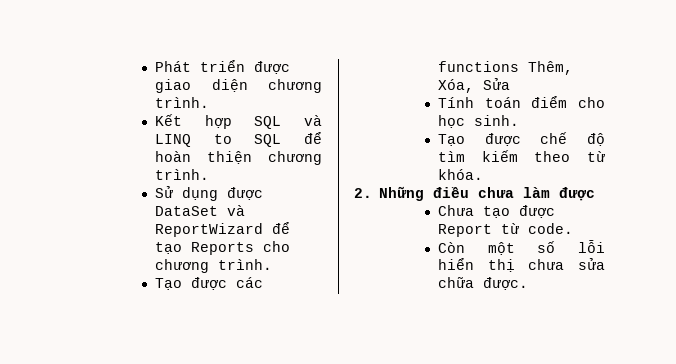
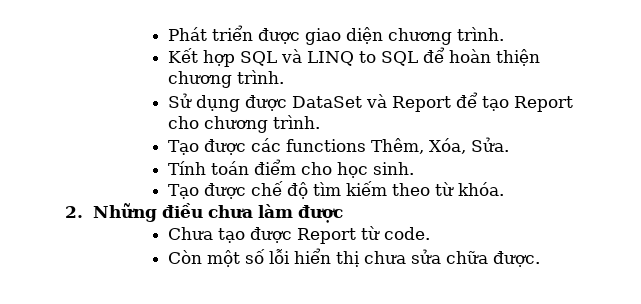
- Sử dụng được DataSet và ReportWizard để tạo Reports cho chương trình.
+ Sử dụng được DataSet và Report để tạo Report cho chương trình.
- Tạo được các functions Thêm, Xóa, Sửa
+ Tạo được các functions Thêm, Xóa, Sửa.

